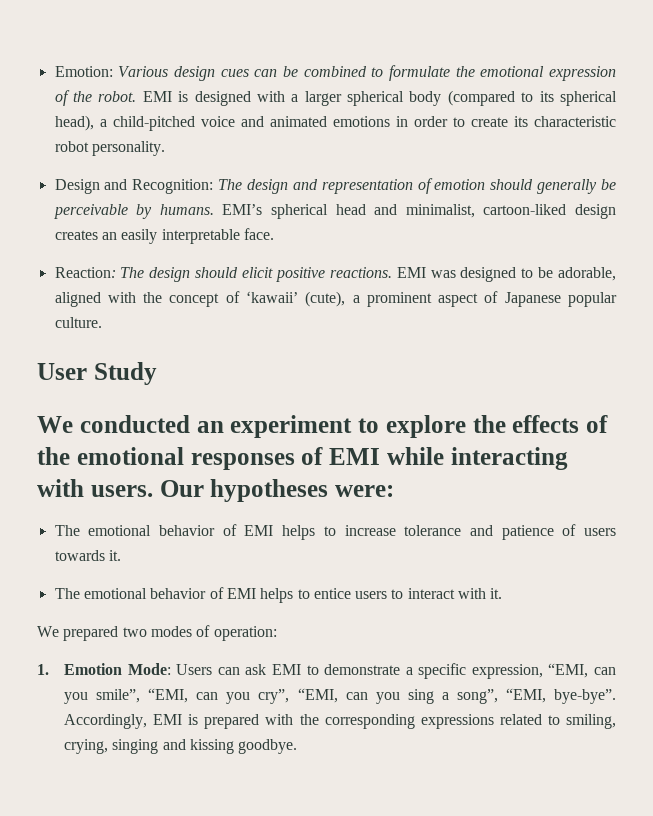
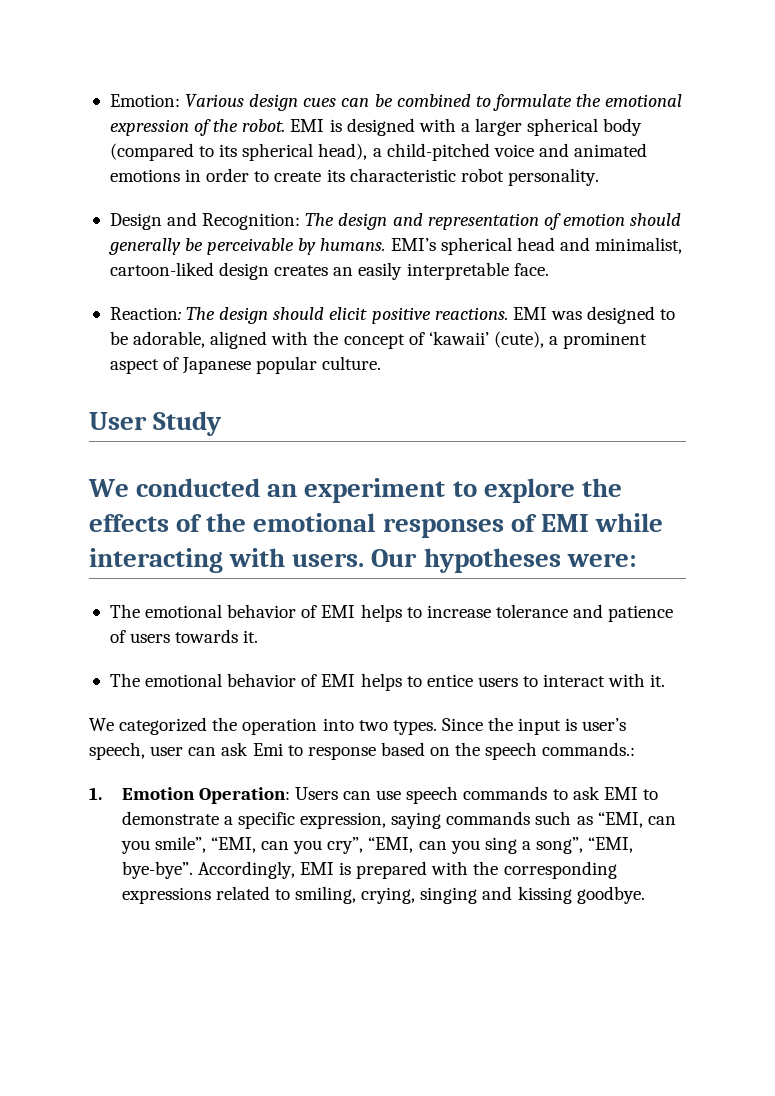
- We prepared two modes of operation:
+ We categorized the operation into two types. Since the input is user’s speech, user can ask Emi to response based on the speech commands.:
- 1. Emotion Mode: Users can ask EMI to demonstrate a specific expression, “EMI, can you smile”, “EMI, can you cry”, “EMI, can you sing a song”, “EMI, bye-bye”.
+ 1. Emotion Operation: Users can use speech commands to ask EMI to demonstrate a specific expression, saying commands such as “EMI, can you smile”, “EMI, can you cry”, “EMI, can you sing a song”, “EMI, bye-bye”.

